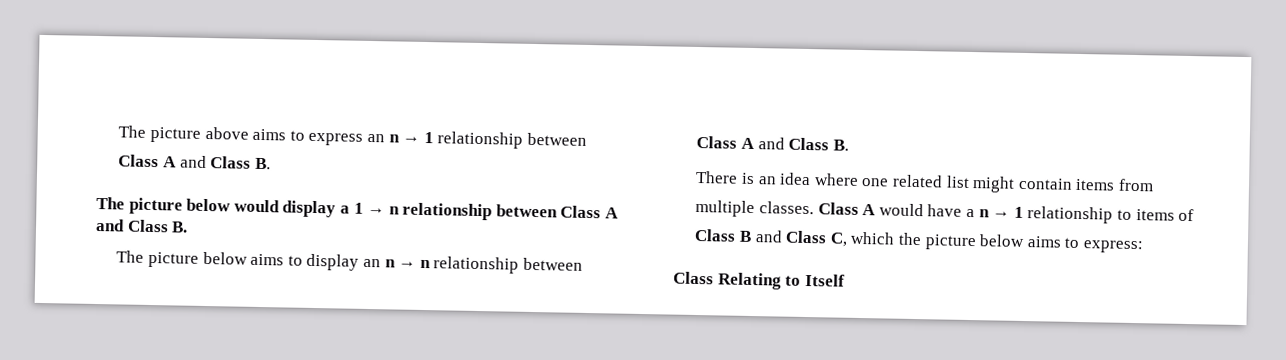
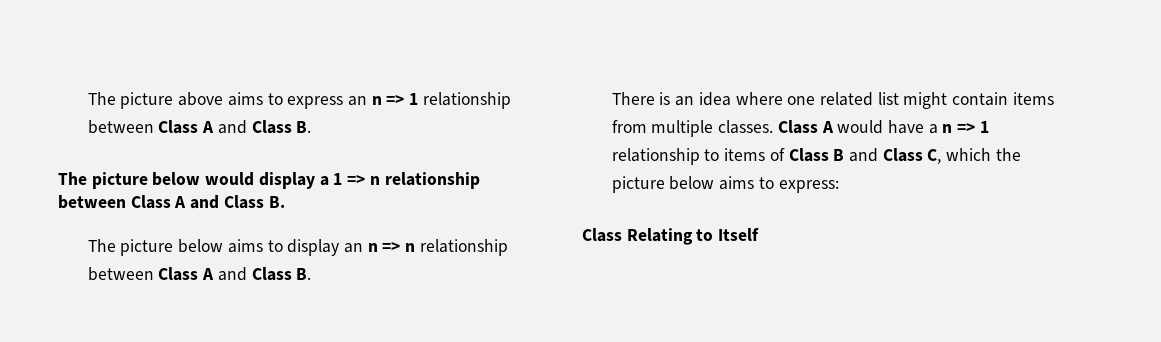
- The picture above aims to express an n → 1 relationship between Class A and Class B.
+ The picture above aims to express an n => 1 relationship between Class A and Class B.
- The picture below would display a 1 → n relationship between Class A and Class B.
+ The picture below would display a 1 => n relationship between Class A and Class B.
- The picture below aims to display an n → n relationship between Class A and Class B.
+ The picture below aims to display an n => n relationship between Class A and Class B.
- Class A would have a n → 1 relationship to items of Class B and Class C, which the picture below aims to express:
+ Class A would have a n => 1 relationship to items of Class B and Class C, which the picture below aims to express:

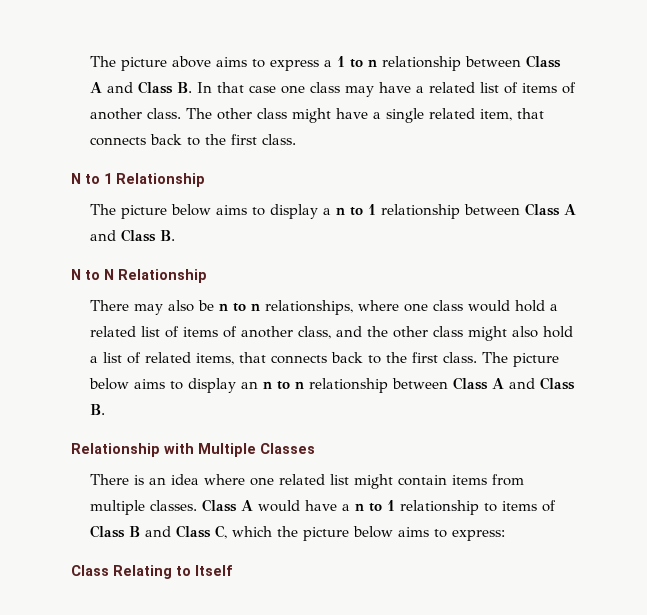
- The picture above aims to express an n => 1 relationship between Class A and Class B.
+ The picture above aims to express a 1 to n relationship between Class A and Class B. In that case one class may have a related list of items of another class. The other class might have a single related item, that connects back to the first class.
+ N to 1 Relationship
+ The picture below aims to display a n to 1 relationship between Class A and Class B.
- The picture below would display a 1 => n relationship between Class A and Class B.
- The picture below aims to display an n => n relationship between Class A and Class B.
+ N to N Relationship
+ There may also be n to n relationships, where one class would hold a related list of items of another class, and the other class might also hold a list of related items, that connects back to the first class. The picture below aims to display an n to n relationship between Class A and Class B.
+ Relationship with Multiple Classes
- Class A would have a n => 1 relationship to items of Class B and Class C, which the picture below aims to express:
+ Class A would have a n to 1 relationship to items of Class B and Class C, which the picture below aims to express:

